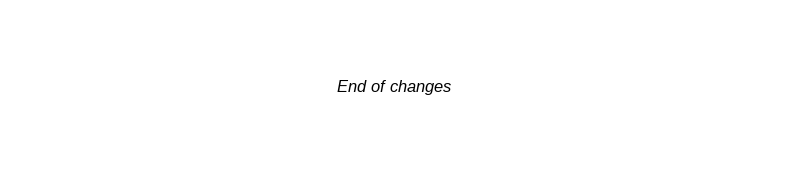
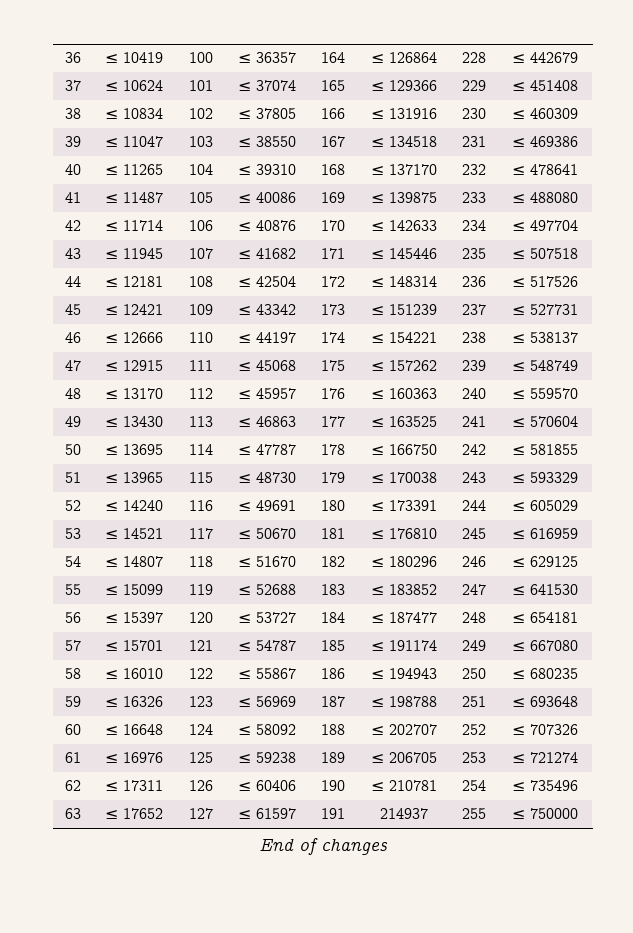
+ 36 | ≤ 10419 | 100 | ≤ 36357 | 164 | ≤ 126864 | 228 | ≤ 442679
+ 37 | ≤ 10624 | 101 | ≤ 37074 | 165 | ≤ 129366 | 229 | ≤ 451408
+ 38 | ≤ 10834 | 102 | ≤ 37805 | 166 | ≤ 131916 | 230 | ≤ 460309
+ 39 | ≤ 11047 | 103 | ≤ 38550 | 167 | ≤ 134518 | 231 | ≤ 469386
+ 40 | ≤ 11265 | 104 | ≤ 39310 | 168 | ≤ 137170 | 232 | ≤ 478641
+ 41 | ≤ 11487 | 105 | ≤ 40086 | 169 | ≤ 139875 | 233 | ≤ 488080
+ 42 | ≤ 11714 | 106 | ≤ 40876 | 170 | ≤ 142633 | 234 | ≤ 497704
+ 43 | ≤ 11945 | 107 | ≤ 41682 | 171 | ≤ 145446 | 235 | ≤ 507518
+ 44 | ≤ 12181 | 108 | ≤ 42504 | 172 | ≤ 148314 | 236 | ≤ 517526
+ 45 | ≤ 12421 | 109 | ≤ 43342 | 173 | ≤ 151239 | 237 | ≤ 527731
+ 46 | ≤ 12666 | 110 | ≤ 44197 | 174 | ≤ 154221 | 238 | ≤ 538137
+ 47 | ≤ 12915 | 111 | ≤ 45068 | 175 | ≤ 157262 | 239 | ≤ 548749
+ 48 | ≤ 13170 | 112 | ≤ 45957 | 176 | ≤ 160363 | 240 | ≤ 559570
+ 49 | ≤ 13430 | 113 | ≤ 46863 | 177 | ≤ 163525 | 241 | ≤ 570604
+ 50 | ≤ 13695 | 114 | ≤ 47787 | 178 | ≤ 166750 | 242 | ≤ 581855
+ 51 | ≤ 13965 | 115 | ≤ 48730 | 179 | ≤ 170038 | 243 | ≤ 593329
+ 52 | ≤ 14240 | 116 | ≤ 49691 | 180 | ≤ 173391 | 244 | ≤ 605029
+ 53 | ≤ 14521 | 117 | ≤ 50670 | 181 | ≤ 176810 | 245 | ≤ 616959
+ 54 | ≤ 14807 | 118 | ≤ 51670 | 182 | ≤ 180296 | 246 | ≤ 629125
+ 55 | ≤ 15099 | 119 | ≤ 52688 | 183 | ≤ 183852 | 247 | ≤ 641530
+ 56 | ≤ 15397 | 120 | ≤ 53727 | 184 | ≤ 187477 | 248 | ≤ 654181
+ 57 | ≤ 15701 | 121 | ≤ 54787 | 185 | ≤ 191174 | 249 | ≤ 667080
+ 58 | ≤ 16010 | 122 | ≤ 55867 | 186 | ≤ 194943 | 250 | ≤ 680235
+ 59 | ≤ 16326 | 123 | ≤ 56969 | 187 | ≤ 198788 | 251 | ≤ 693648
+ 60 | ≤ 16648 | 124 | ≤ 58092 | 188 | ≤ 202707 | 252 | ≤ 707326
+ 61 | ≤ 16976 | 125 | ≤ 59238 | 189 | ≤ 206705 | 253 | ≤ 721274
+ 62 | ≤ 17311 | 126 | ≤ 60406 | 190 | ≤ 210781 | 254 | ≤ 735496
+ 63 | ≤ 17652 | 127 | ≤ 61597 | 191 | 214937 | 255 | ≤ 750000

